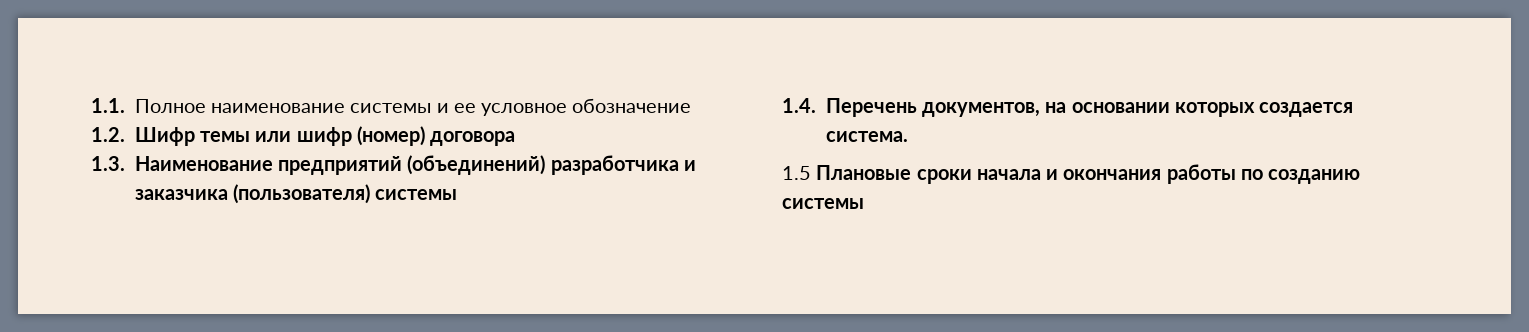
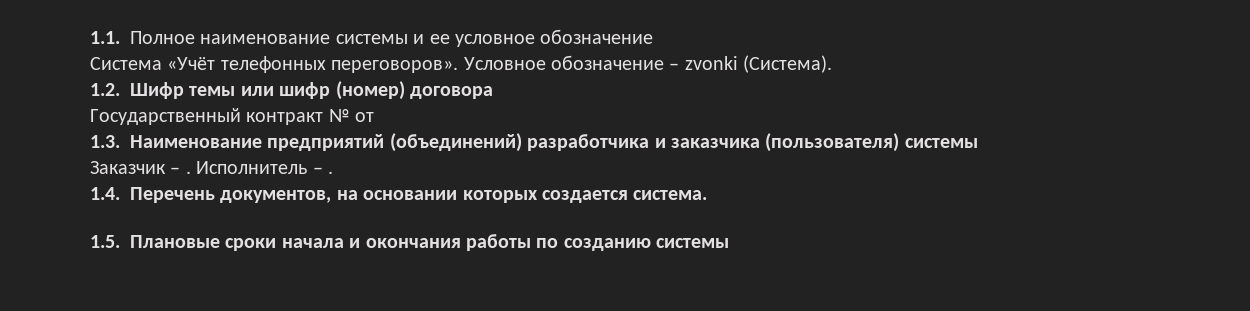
+ Система «Учёт телефонных переговоров». Условное обозначение – zvonki (Система).
+ Государственный контракт № от
+ Заказчик – . Исполнитель – .
- 1.5 Плановые сроки начала и окончания работы по созданию системы
+ 1.5. Плановые сроки начала и окончания работы по созданию системы

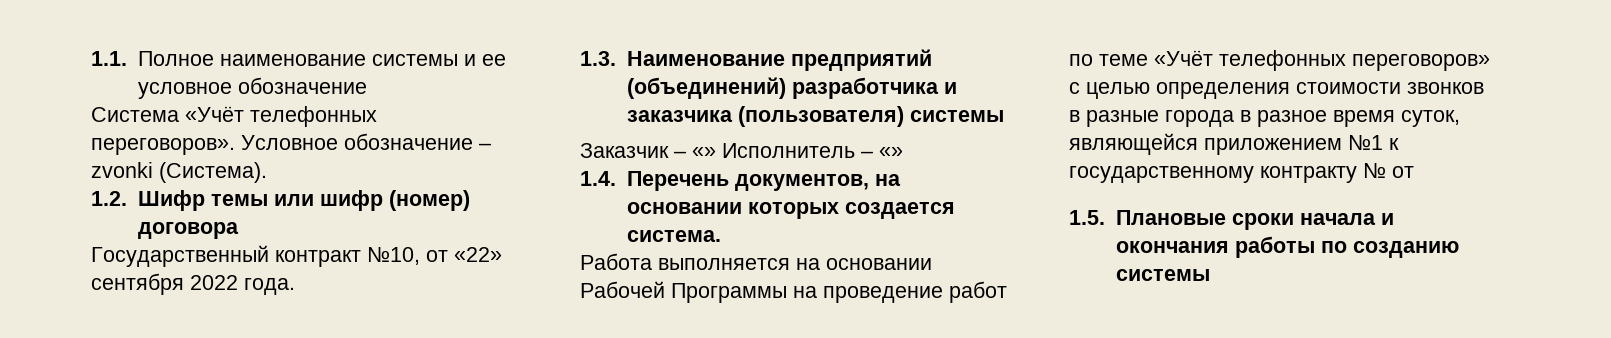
- Государственный контракт № от
+ Государственный контракт №10, от «22» сентября 2022 года.
- Заказчик – . Исполнитель – .
+ Заказчик – «» Исполнитель – «»
+ Работа выполняется на основании Рабочей Программы на проведение работ по теме «Учёт телефонных переговоров» с целью определения стоимости звонков в разные города в разное время суток, являющейся приложением №1 к государственному контракту № от

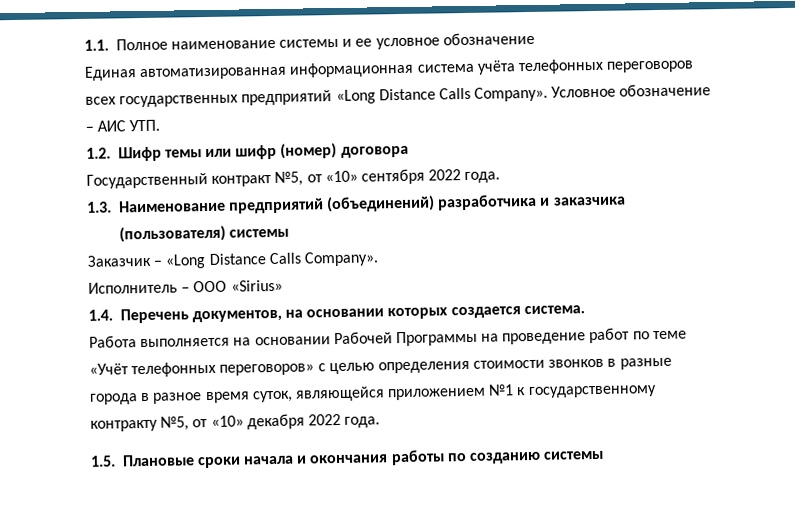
- Система «Учёт телефонных переговоров».
+ Единая автоматизированная информационная система учёта телефонных переговоров всех государственных предприятий «Long Distance Calls Company».
- Условное обозначение – zvonki (Система).
+ Условное обозначение – АИС УТП.
- Государственный контракт №10, от «22» сентября 2022 года.
+ Государственный контракт №5, от «10» сентября 2022 года.
- Заказчик – «» Исполнитель – «»
+ Заказчик – «Long Distance Calls Company».
+ Исполнитель – ООО «Sirius»
- Работа выполняется на основании Рабочей Программы на проведение работ по теме «Учёт телефонных переговоров» с целью определения стоимости звонков в разные города в разное время суток, являющейся приложением №1 к государственному контракту № от
+ Работа выполняется на основании Рабочей Программы на проведение работ по теме «Учёт телефонных переговоров» с целью определения стоимости звонков в разные города в разное время суток, являющейся приложением №1 к государственному контракту №5, от «10» декабря 2022 года.

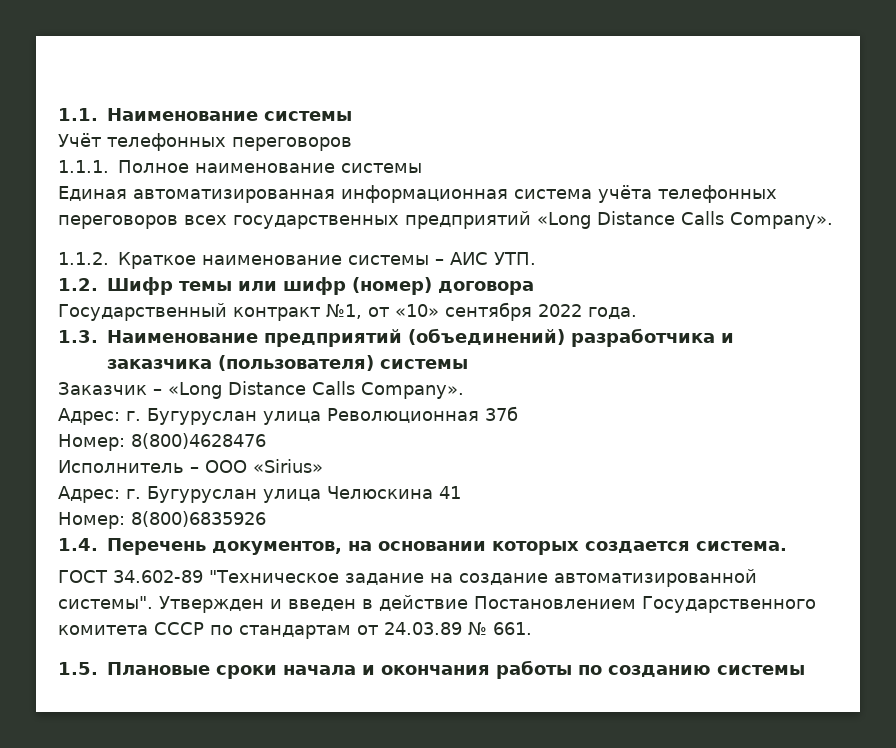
- 1.1. Полное наименование системы и ее условное обозначение
+ 1.1. Наименование системы
+ Учёт телефонных переговоров
+ 1.1.1. Полное наименование системы
- Единая автоматизированная информационная система учёта телефонных переговоров всех государственных предприятий «Long Distance Calls Company». Условное обозначение – АИС УТП.
+ Единая автоматизированная информационная система учёта телефонных переговоров всех государственных предприятий «Long Distance Calls Company».
+ 1.1.2. Краткое наименование системы – АИС УТП.
- Государственный контракт №5, от «10» сентября 2022 года.
+ Государственный контракт №1, от «10» сентября 2022 года.
+ Адрес: г. Бугуруслан улица Революционная 37б
+ Номер: 8(800)4628476
  Исполнитель – ООО «Sirius»
+ Адрес: г. Бугуруслан улица Челюскина 41
+ Номер: 8(800)6835926
- Работа выполняется на основании Рабочей Программы на проведение работ по теме «Учёт телефонных переговоров» с целью определения стоимости звонков в разные города в разное время суток, являющейся приложением №1 к государственному контракту №5, от «10» декабря 2022 года.
+ ГОСТ 34.602-89 "Техническое задание на создание автоматизированной системы". Утвержден и введен в действие Постановлением Государственного комитета СССР по стандартам от 24.03.89 № 661.

